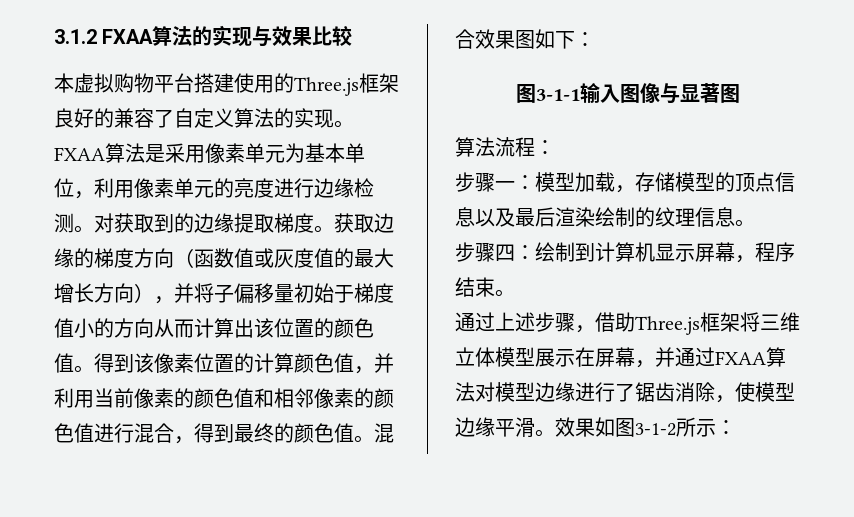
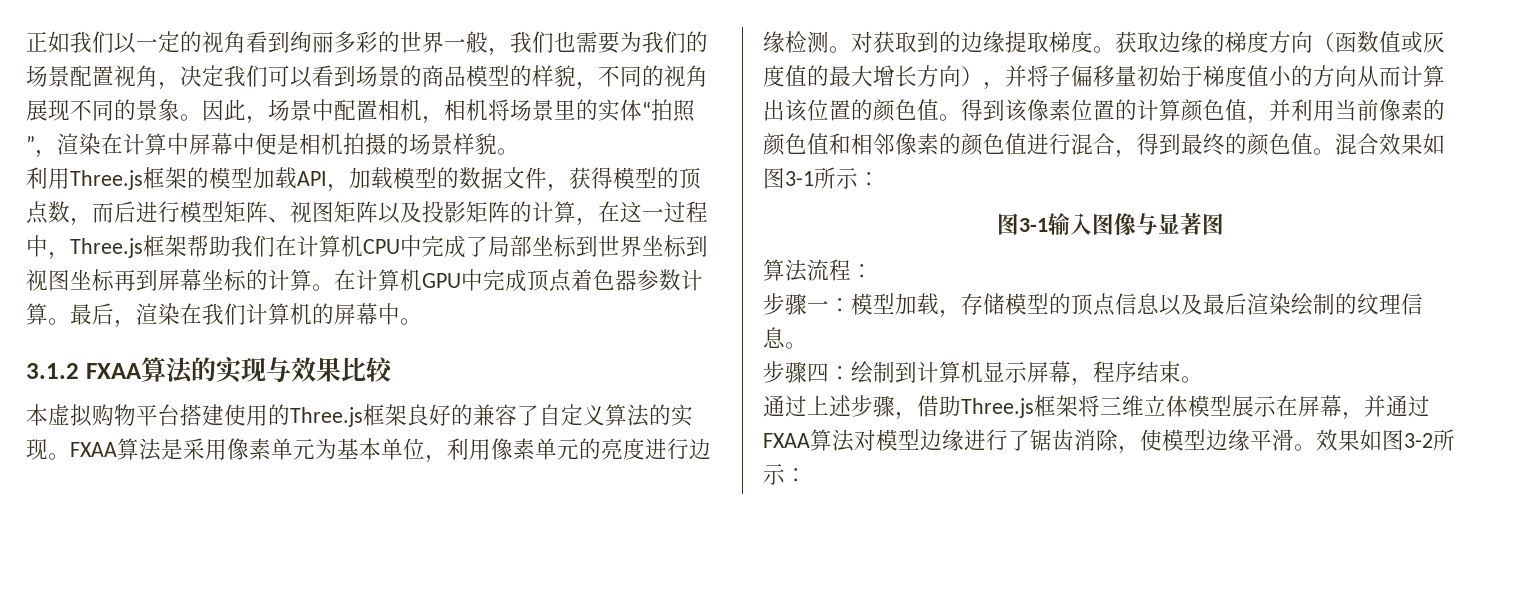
+ 正如我们以一定的视角看到绚丽多彩的世界一般，我们也需要为我们的场景配置视角，决定我们可以看到场景的商品模型的样貌，不同的视角展现不同的景象。因此，场景中配置相机，相机将场景里的实体“拍照”，渲染在计算中屏幕中便是相机拍摄的场景样貌。
+ 利用Three.js框架的模型加载API，加载模型的数据文件，获得模型的顶点数，而后进行模型矩阵、视图矩阵以及投影矩阵的计算，在这一过程中，Three.js框架帮助我们在计算机CPU中完成了局部坐标到世界坐标到视图坐标再到屏幕坐标的计算。在计算机GPU中完成顶点着色器参数计算。最后，渲染在我们计算机的屏幕中。
- 混合效果图如下：
+ 混合效果如图3-1所示：
- 图3-1-1输入图像与显著图
+ 图3-1输入图像与显著图
- 效果如图3-1-2所示：
+ 效果如图3-2所示：

